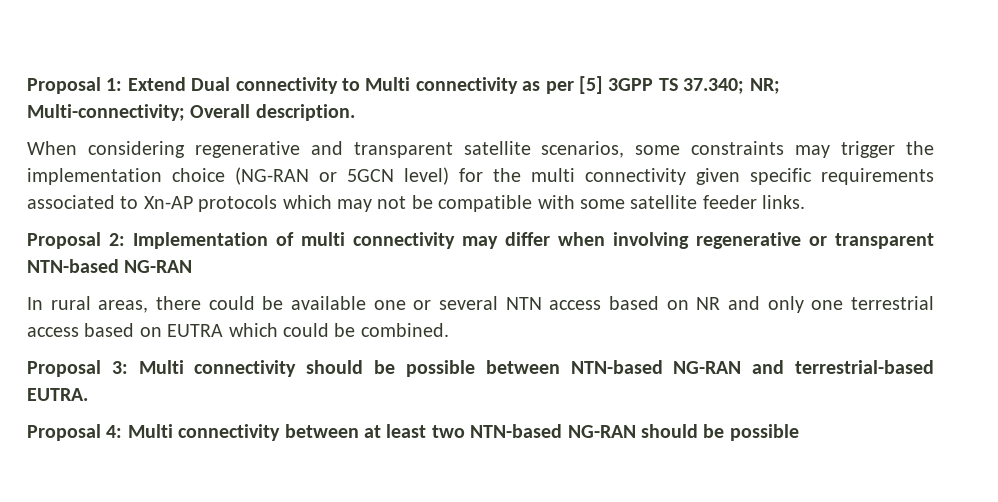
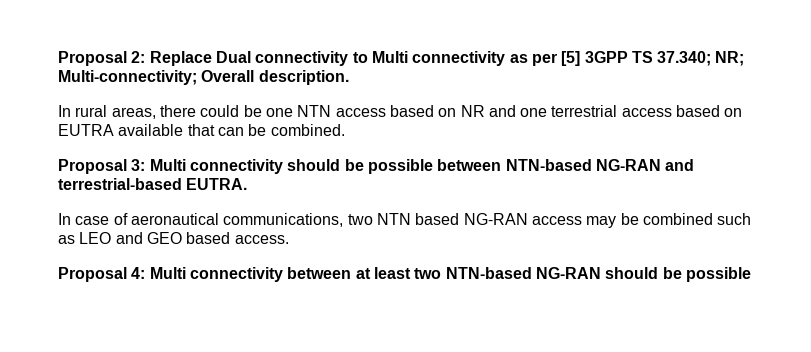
- Proposal 1: Extend Dual connectivity to Multi connectivity as per [5] 3GPP TS 37.340; NR; Multi-connectivity; Overall description.
+ Proposal 2: Replace Dual connectivity to Multi connectivity as per [5] 3GPP TS 37.340; NR; Multi-connectivity; Overall description.
- When considering regenerative and transparent satellite scenarios, some constraints may trigger the implementation choice (NG-RAN or 5GCN level) for the multi connectivity given specific requirements associated to Xn-AP protocols which may not be compatible with some satellite feeder links.
- Proposal 2: Implementation of multi connectivity may differ when involving regenerative or transparent NTN-based NG-RAN
- In rural areas, there could be available one or several NTN access based on NR and only one terrestrial access based on EUTRA which could be combined.
+ In rural areas, there could be one NTN access based on NR and one terrestrial access based on EUTRA available that can be combined.
+ In case of aeronautical communications, two NTN based NG-RAN access may be combined such as LEO and GEO based access.

